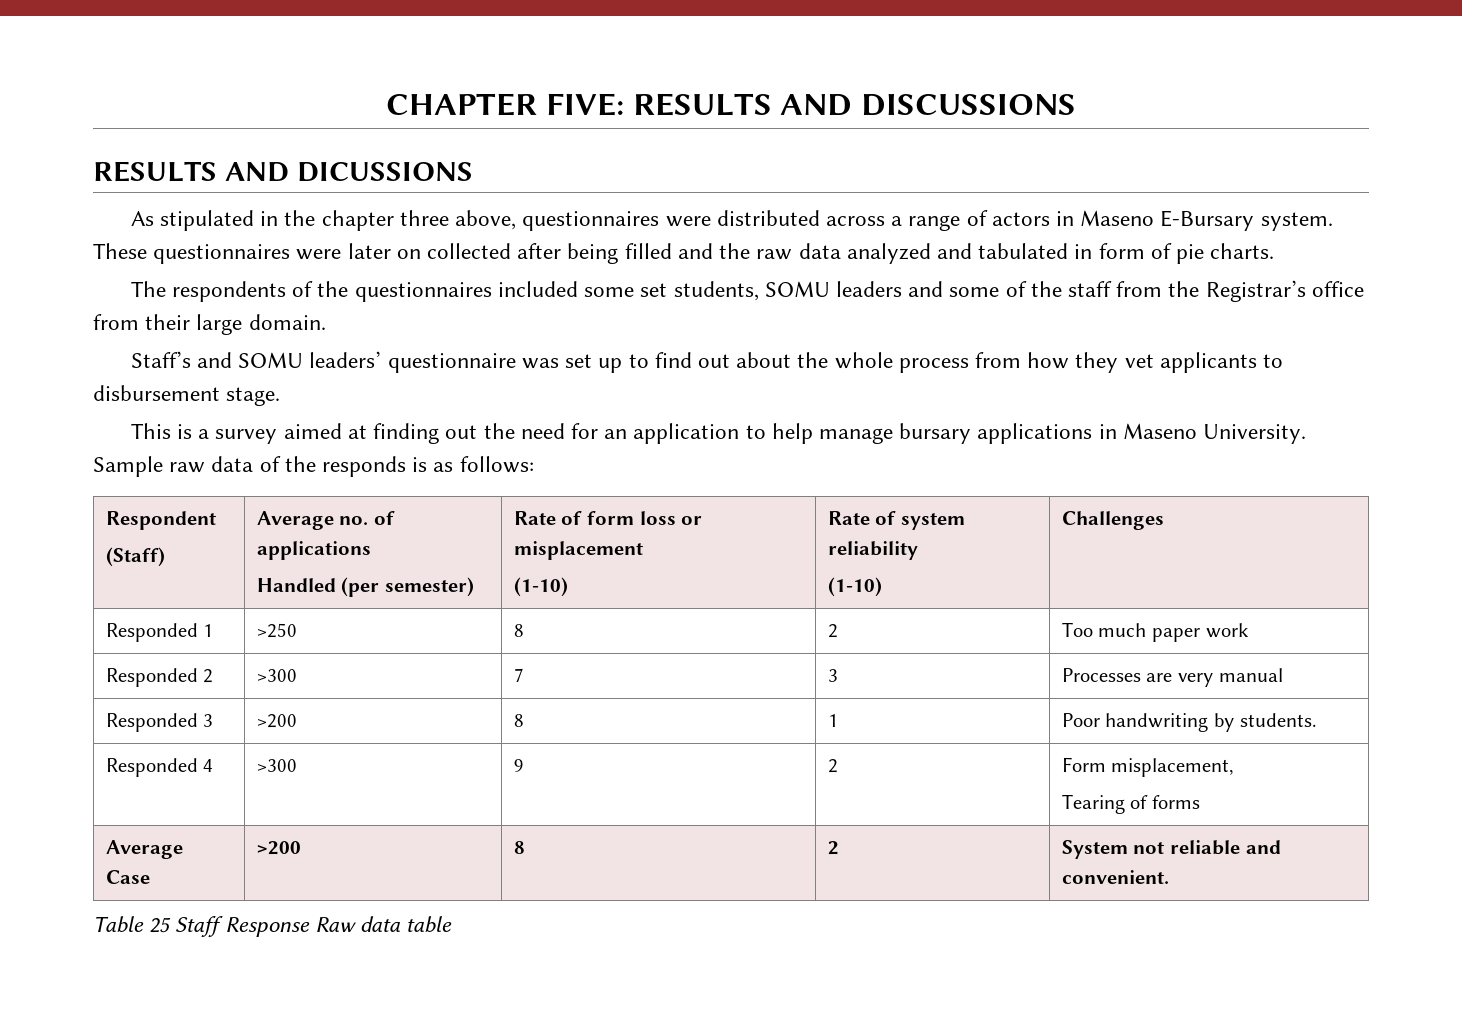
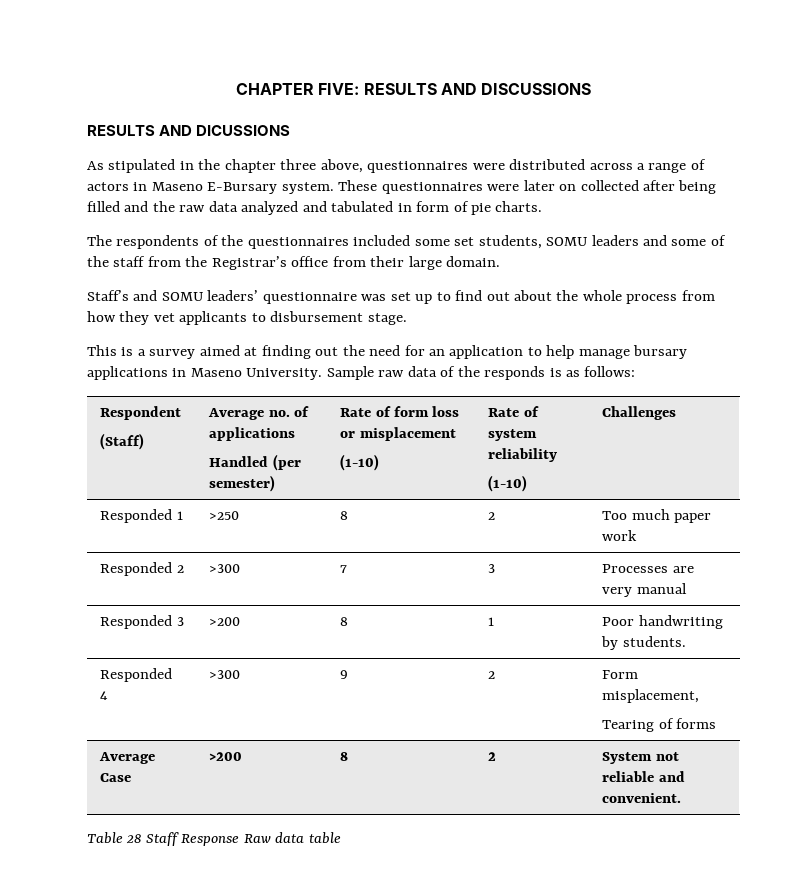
- Table 25 Staff Response Raw data table
+ Table 28 Staff Response Raw data table

